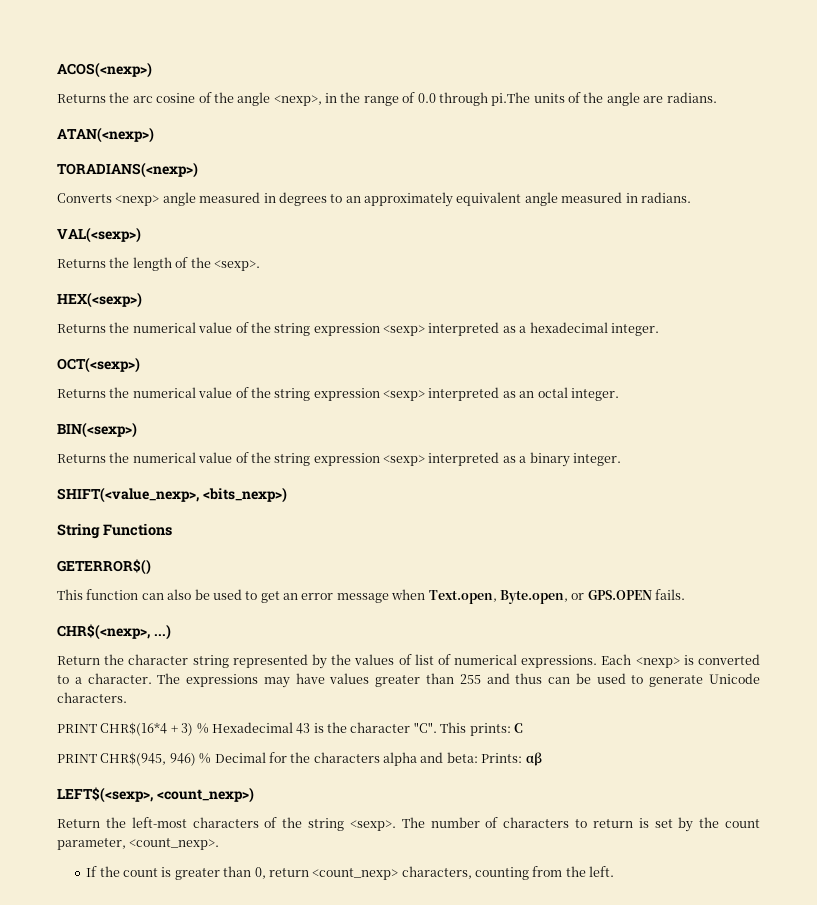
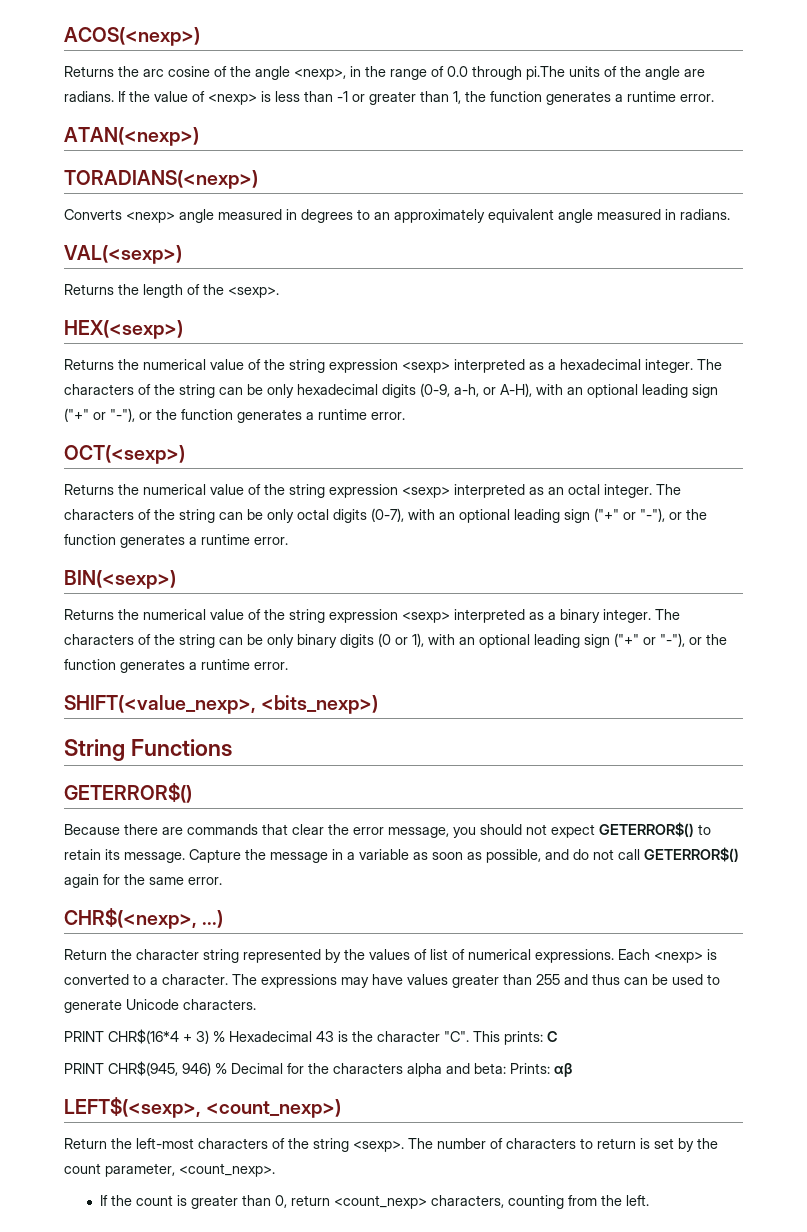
+ If the value of <nexp> is less than -1 or greater than 1, the function generates a runtime error.
+ The characters of the string can be only hexadecimal digits (0-9, a-h, or A-H), with an optional leading sign ("+" or "-"), or the function generates a runtime error.
+ The characters of the string can be only octal digits (0-7), with an optional leading sign ("+" or "-"), or the function generates a runtime error.
+ The characters of the string can be only binary digits (0 or 1), with an optional leading sign ("+" or "-"), or the function generates a runtime error.
- This function can also be used to get an error message when Text.open, Byte.open, or GPS.OPEN fails.
+ Because there are commands that clear the error message, you should not expect GETERROR$() to retain its message. Capture the message in a variable as soon as possible, and do not call GETERROR$() again for the same error.

